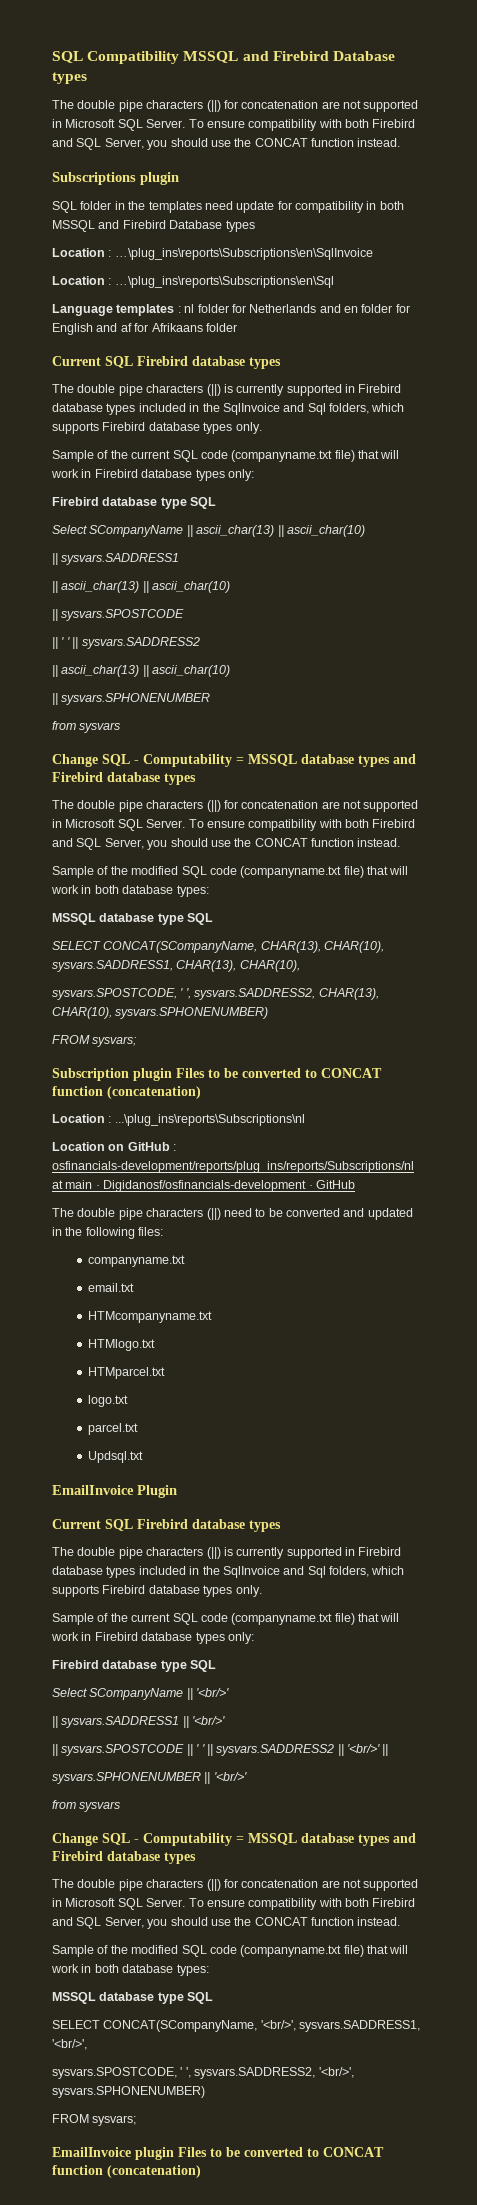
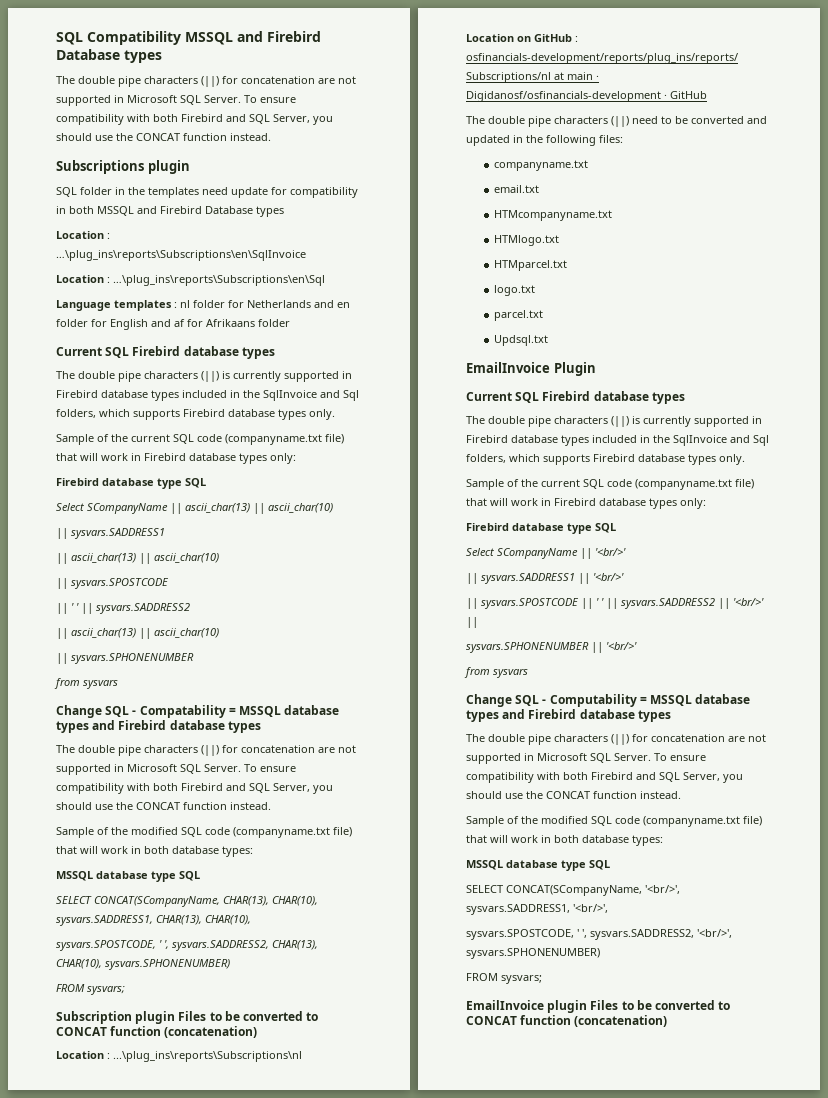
  || sysvars.SPHONENUMBER
  from sysvars
- Change SQL - Computability = MSSQL database types and Firebird database types
+ Change SQL - Compatability = MSSQL database types and Firebird database types

